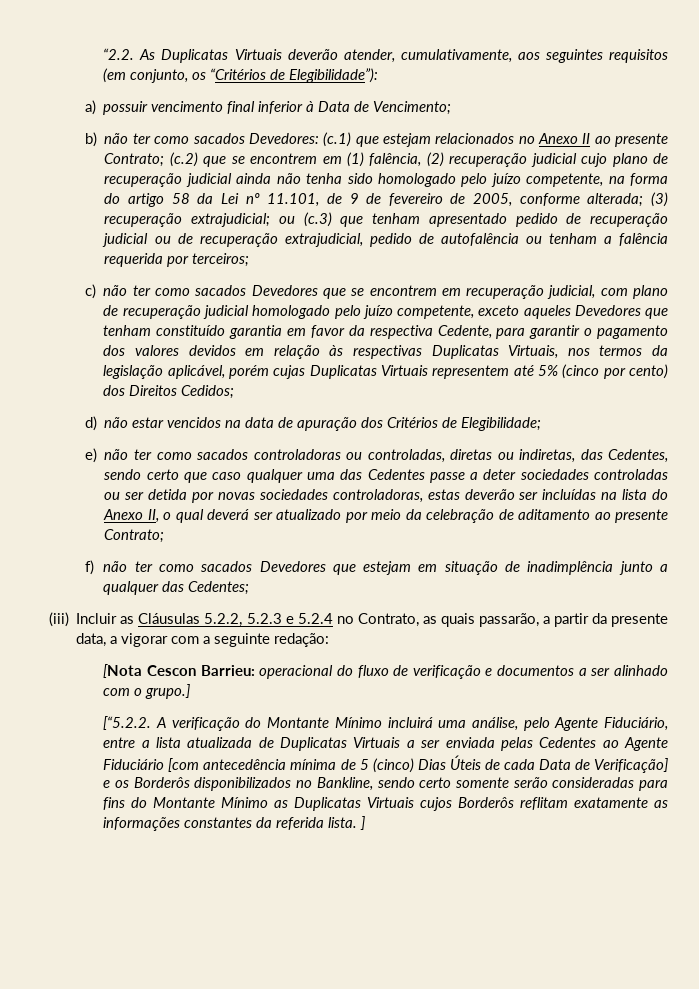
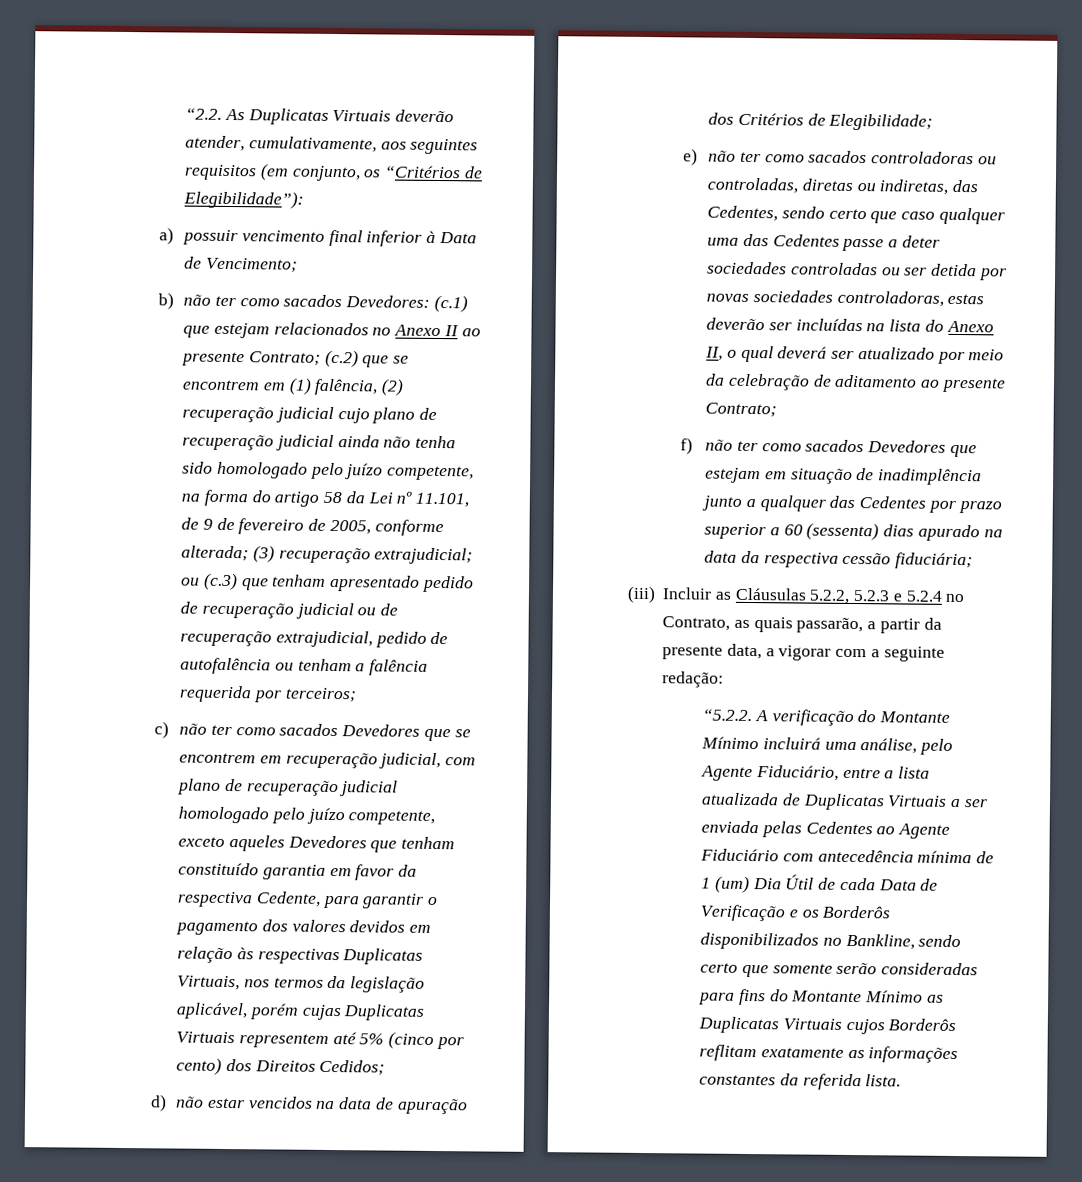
- f) não ter como sacados Devedores que estejam em situação de inadimplência junto a qualquer das Cedentes;
+ f) não ter como sacados Devedores que estejam em situação de inadimplência junto a qualquer das Cedentes por prazo superior a 60 (sessenta) dias apurado na data da respectiva cessão fiduciária;
- [Nota Cescon Barrieu: operacional do fluxo de verificação e documentos a ser alinhado com o grupo.]
- [“5.2.2. A verificação do Montante Mínimo incluirá uma análise, pelo Agente Fiduciário, entre a lista atualizada de Duplicatas Virtuais a ser enviada pelas Cedentes ao Agente Fiduciário [com antecedência mínima de 5 (cinco) Dias Úteis de cada Data de Verificação] e os Borderôs disponibilizados no Bankline, sendo certo somente serão consideradas para fins do Montante Mínimo as Duplicatas Virtuais cujos Borderôs reflitam exatamente as informações constantes da referida lista. ]
+ “5.2.2. A verificação do Montante Mínimo incluirá uma análise, pelo Agente Fiduciário, entre a lista atualizada de Duplicatas Virtuais a ser enviada pelas Cedentes ao Agente Fiduciário com antecedência mínima de 1 (um) Dia Útil de cada Data de Verificação e os Borderôs disponibilizados no Bankline, sendo certo que somente serão consideradas para fins do Montante Mínimo as Duplicatas Virtuais cujos Borderôs reflitam exatamente as informações constantes da referida lista.

